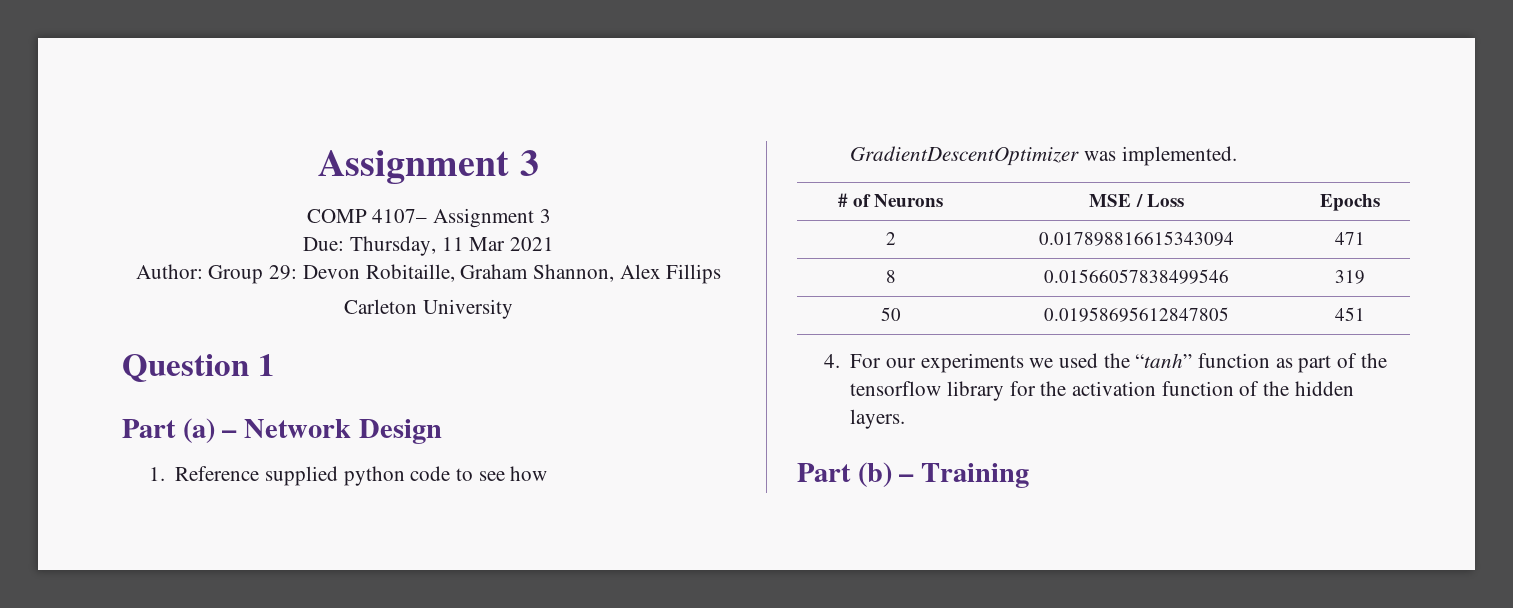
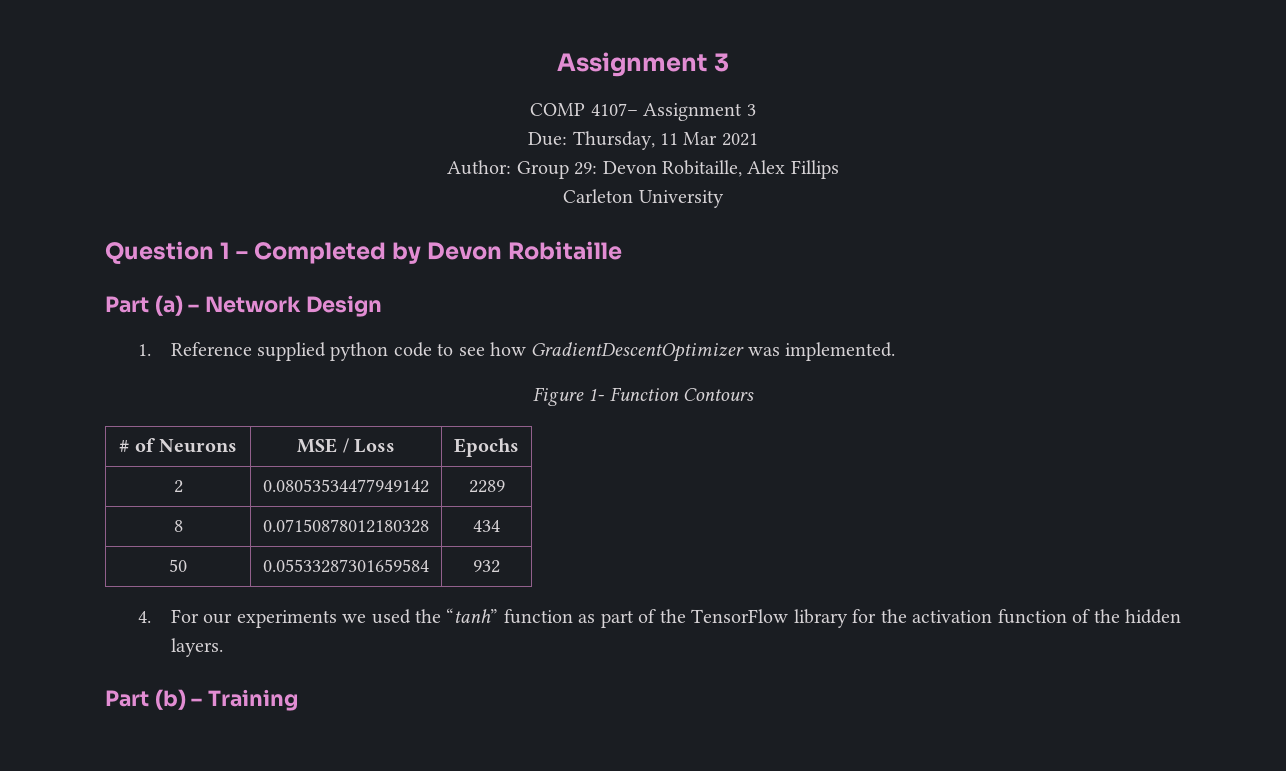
- Author: Group 29: Devon Robitaille, Graham Shannon, Alex Fillips
+ Author: Group 29: Devon Robitaille, Alex Fillips
- Question 1
+ Question 1 – Completed by Devon Robitaille
+ Figure 1- Function Contours
- 2 | 0.017898816615343094 | 471
+ 2 | 0.08053534477949142 | 2289
- 8 | 0.01566057838499546 | 319
+ 8 | 0.07150878012180328 | 434
- 50 | 0.01958695612847805 | 451
+ 50 | 0.05533287301659584 | 932
- 4. For our experiments we used the “tanh” function as part of the tensorflow library for the activation function of the hidden layers.
+ 4. For our experiments we used the “tanh” function as part of the TensorFlow library for the activation function of the hidden layers.

